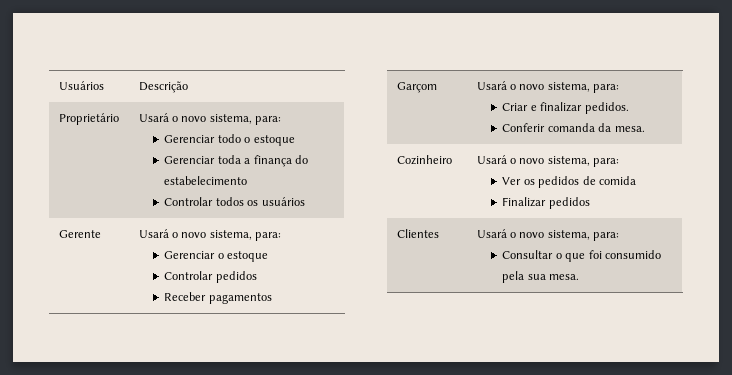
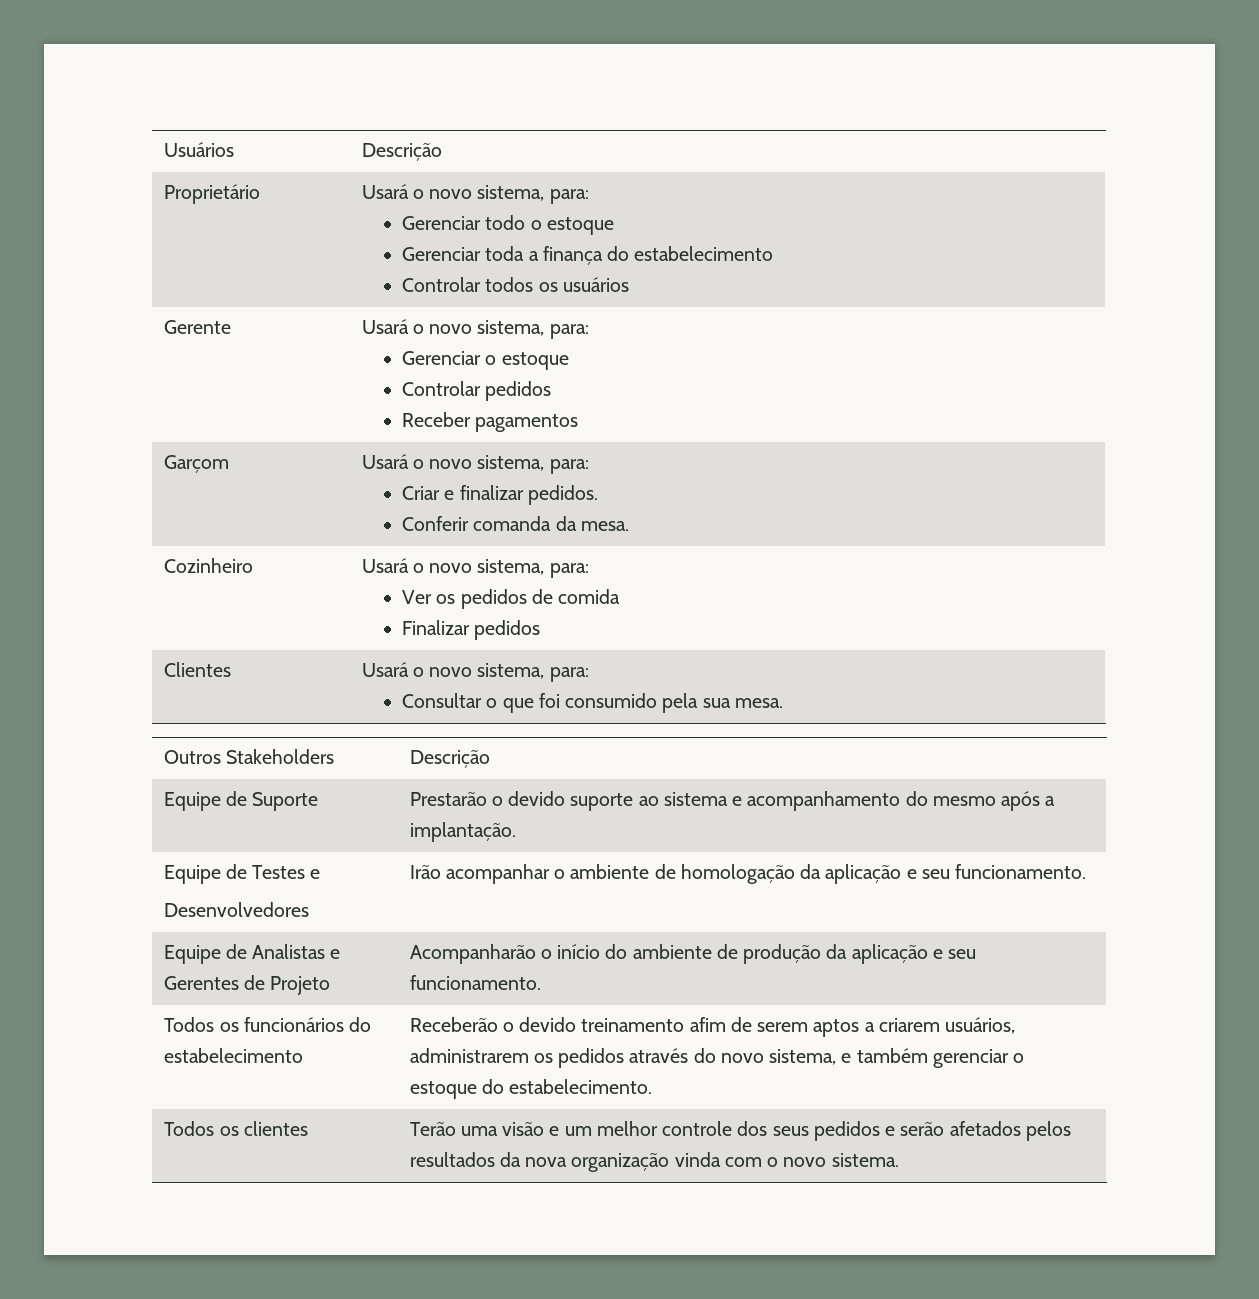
+ Outros Stakeholders | Descrição
+ Equipe de Suporte | Prestarão o devido suporte ao sistema e acompanhamento do mesmo após a implantação.
+ Equipe de Testes e
+ Desenvolvedores | Irão acompanhar o ambiente de homologação da aplicação e seu funcionamento.
+ Equipe de Analistas e Gerentes de Projeto | Acompanharão o início do ambiente de produção da aplicação e seu funcionamento.
+ Todos os funcionários do estabelecimento | Receberão o devido treinamento afim de serem aptos a criarem usuários, administrarem os pedidos através do novo sistema, e também gerenciar o estoque do estabelecimento.
+ Todos os clientes | Terão uma visão e um melhor controle dos seus pedidos e serão afetados pelos resultados da nova organização vinda com o novo sistema.

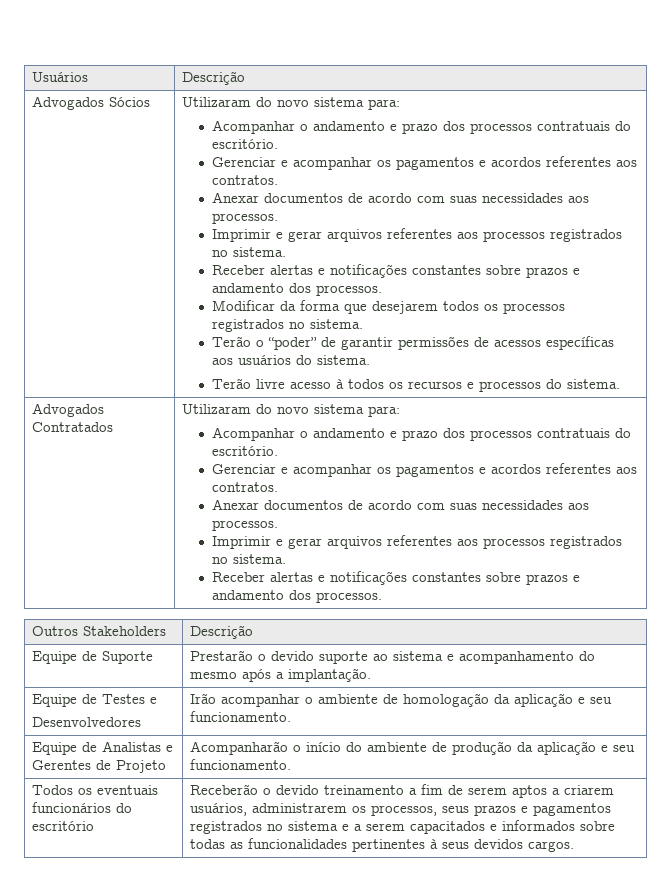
- Proprietário | Usará o novo sistema, para:
- Gerenciar todo o estoque
- Gerenciar toda a finança do estabelecimento
- Controlar todos os usuários
- Gerente | Usará o novo sistema, para:
- Gerenciar o estoque
- Controlar pedidos
- Receber pagamentos
- Garçom | Usará o novo sistema, para:
- Criar e finalizar pedidos.
- Conferir comanda da mesa.
- Cozinheiro | Usará o novo sistema, para:
- Ver os pedidos de comida
- Finalizar pedidos
- Clientes | Usará o novo sistema, para:
- Consultar o que foi consumido pela sua mesa.
+ Advogados Sócios | Utilizaram do novo sistema para:
+ Acompanhar o andamento e prazo dos processos contratuais do escritório.
+ Gerenciar e acompanhar os pagamentos e acordos referentes aos contratos.
+ Anexar documentos de acordo com suas necessidades aos processos.
+ Imprimir e gerar arquivos referentes aos processos registrados no sistema.
+ Receber alertas e notificações constantes sobre prazos e andamento dos processos.
+ Modificar da forma que desejarem todos os processos registrados no sistema.
+ Terão o “poder” de garantir permissões de acessos específicas aos usuários do sistema.
+ Terão livre acesso à todos os recursos e processos do sistema.
+ Advogados Contratados | Utilizaram do novo sistema para:
+ Acompanhar o andamento e prazo dos processos contratuais do escritório.
+ Gerenciar e acompanhar os pagamentos e acordos referentes aos contratos.
+ Anexar documentos de acordo com suas necessidades aos processos.
+ Imprimir e gerar arquivos referentes aos processos registrados no sistema.
+ Receber alertas e notificações constantes sobre prazos e andamento dos processos.
- Todos os funcionários do estabelecimento
+ Todos os eventuais funcionários do escritório
- Receberão o devido treinamento afim de serem aptos a criarem usuários, administrarem os pedidos através do novo sistema, e também gerenciar o estoque do estabelecimento.
- Todos os clientes | Terão uma visão e um melhor controle dos seus pedidos e serão afetados pelos resultados da nova organização vinda com o novo sistema.
+ Receberão o devido treinamento a fim de serem aptos a criarem usuários, administrarem os processos, seus prazos e pagamentos registrados no sistema e a serem capacitados e informados sobre todas as funcionalidades pertinentes à seus devidos cargos.

